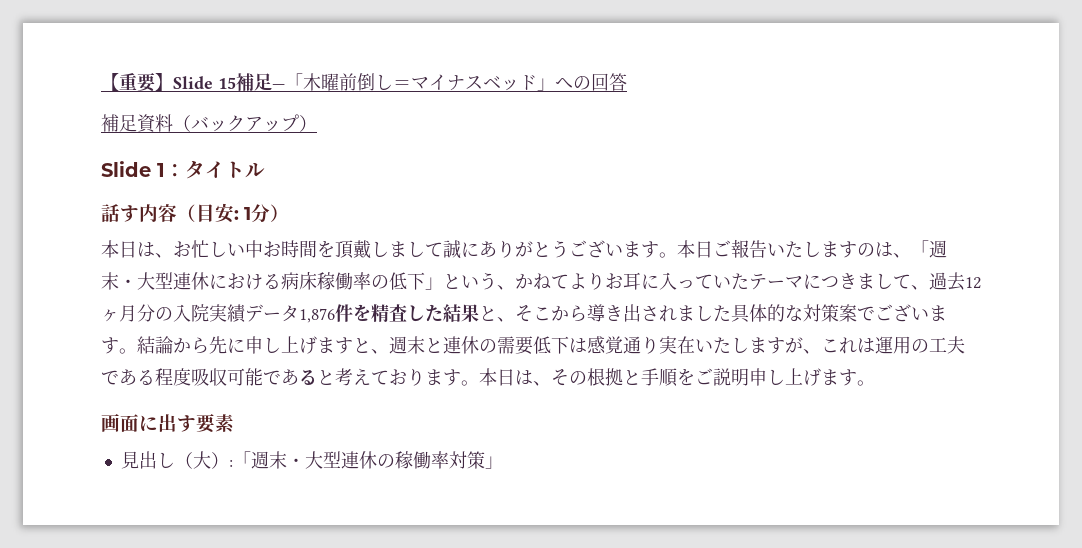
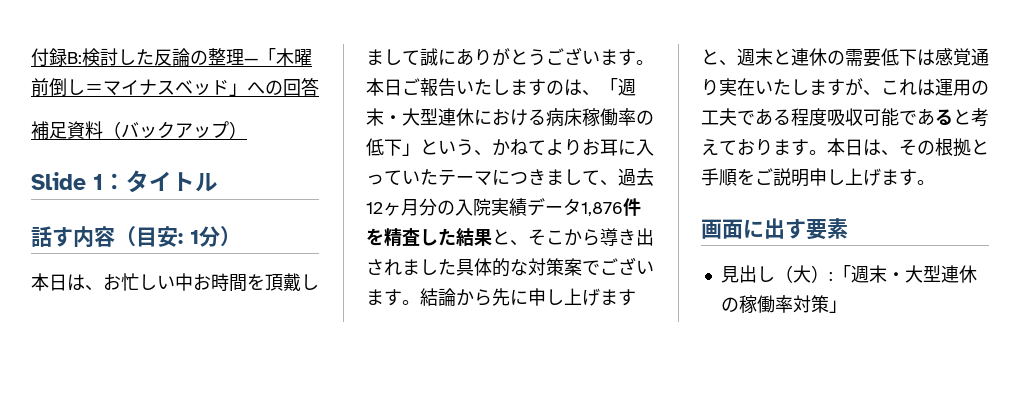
- 【重要】Slide 15補足—「木曜前倒し＝マイナスベッド」への回答
+ 付録B:検討した反論の整理—「木曜前倒し＝マイナスベッド」への回答

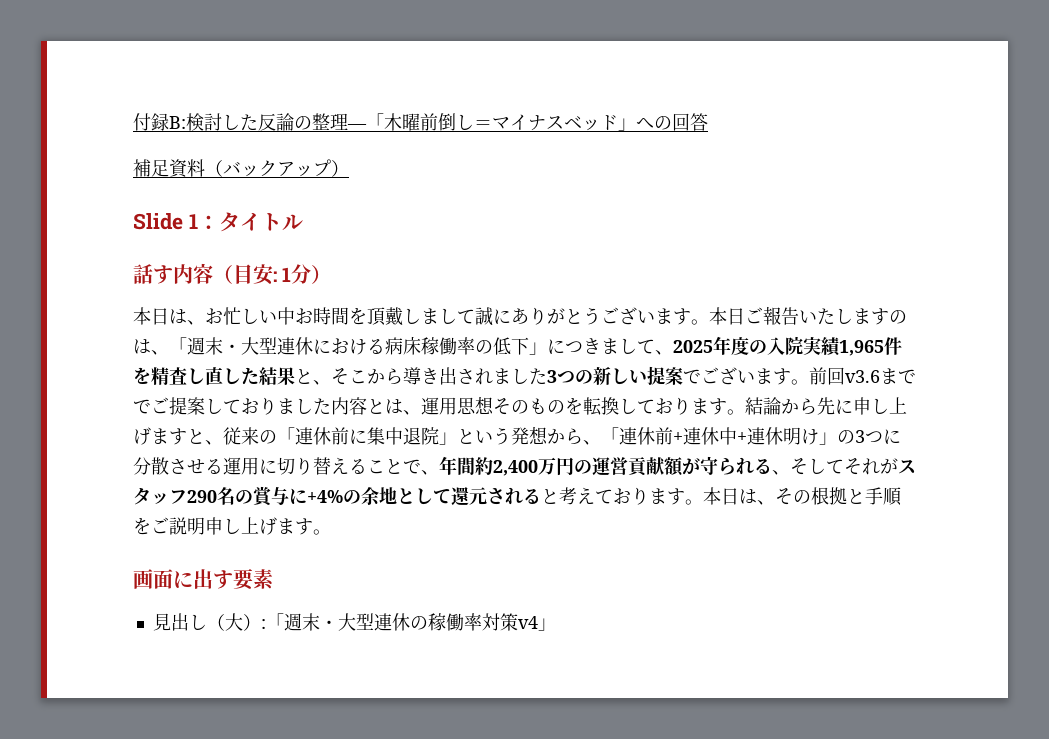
- 本日ご報告いたしますのは、「週末・大型連休における病床稼働率の低下」という、かねてよりお耳に入っていたテーマにつきまして、過去12ヶ月分の入院実績データ1,876件を精査した結果と、そこから導き出されました具体的な対策案でございます。
+ 本日ご報告いたしますのは、「週末・大型連休における病床稼働率の低下」につきまして、2025年度の入院実績1,965件を精査し直した結果と、そこから導き出されました3つの新しい提案でございます。前回v3.6まででご提案しておりました内容とは、運用思想そのものを転換しております。
- 結論から先に申し上げますと、週末と連休の需要低下は感覚通り実在いたしますが、これは運用の工夫である程度吸収可能であると考えております。
+ 結論から先に申し上げますと、従来の「連休前に集中退院」という発想から、「連休前+連休中+連休明け」の3つに分散させる運用に切り替えることで、年間約2,400万円の運営貢献額が守られる、そしてそれがスタッフ290名の賞与に+4%の余地として還元されると考えております。
- 見出し（大）:「週末・大型連休の稼働率対策」
+ 見出し（大）:「週末・大型連休の稼働率対策v4」

